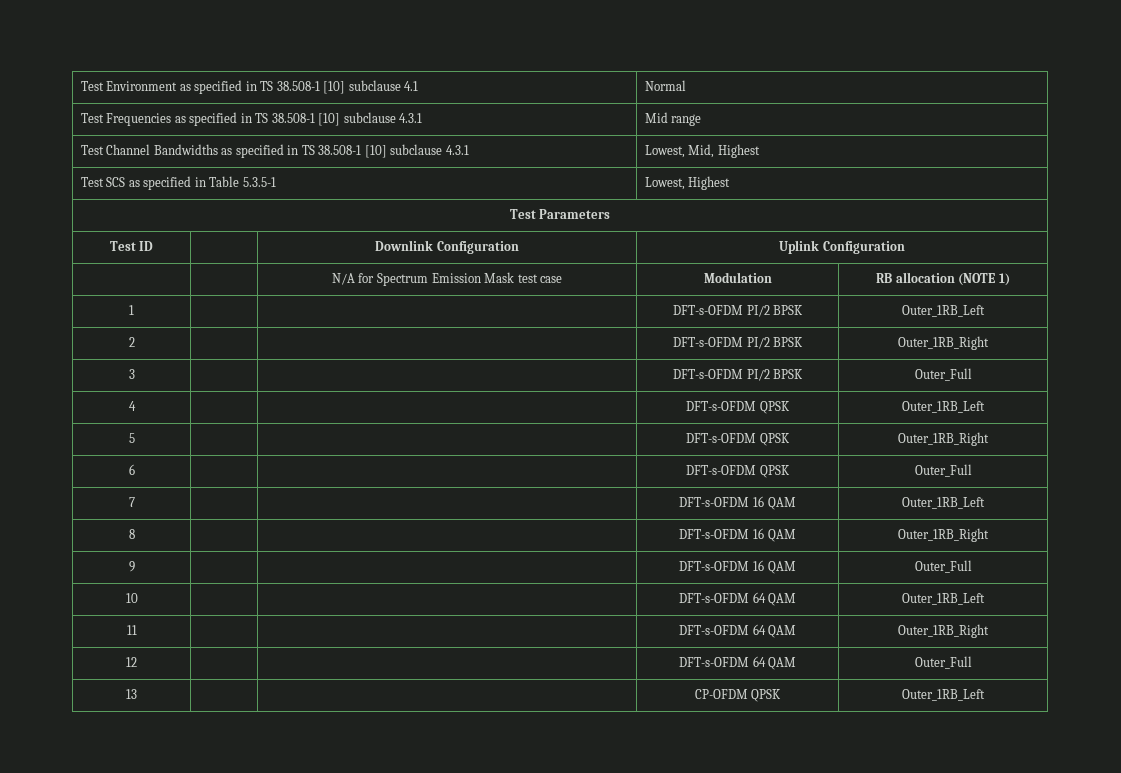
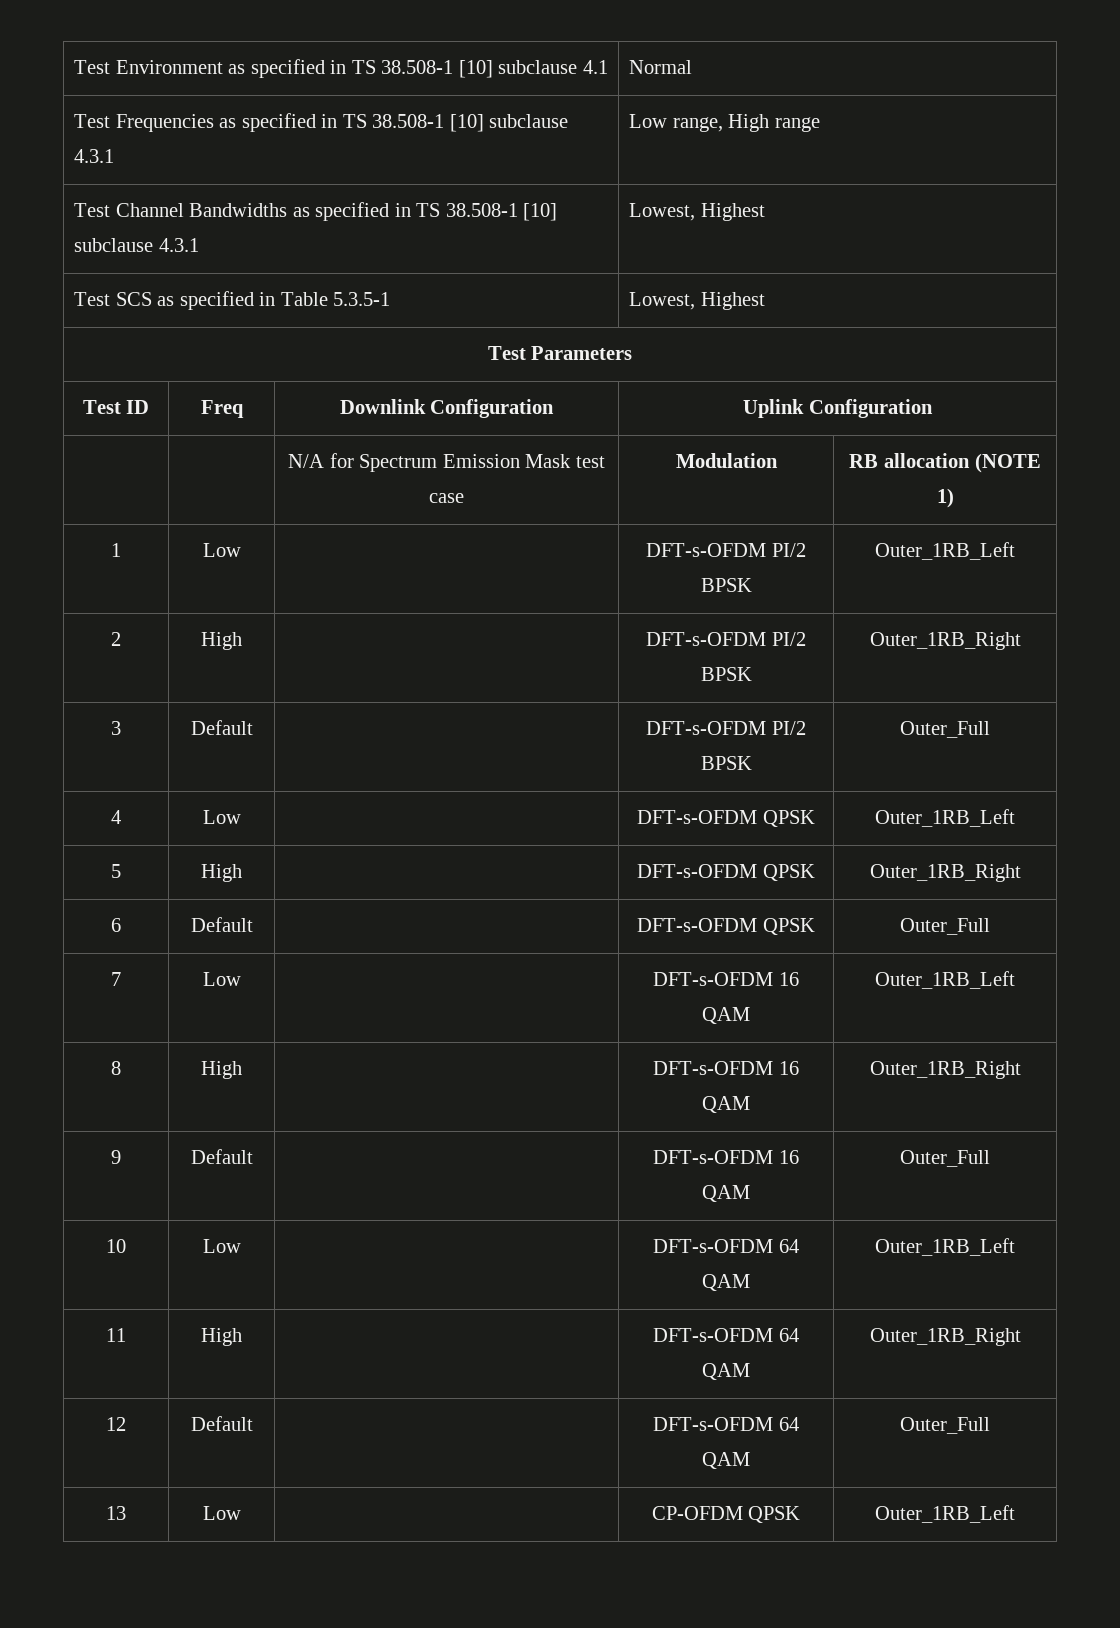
- Test Frequencies as specified in TS 38.508-1 [10] subclause 4.3.1 | Mid range
+ Test Frequencies as specified in TS 38.508-1 [10] subclause 4.3.1 | Low range, High range
- Test Channel Bandwidths as specified in TS 38.508-1 [10] subclause 4.3.1 | Lowest, Mid, Highest
+ Test Channel Bandwidths as specified in TS 38.508-1 [10] subclause 4.3.1 | Lowest, Highest
- Test ID | | Downlink Configuration | Uplink Configuration
+ Test ID | Freq | Downlink Configuration | Uplink Configuration
- 1 | | | DFT-s-OFDM PI/2 BPSK | Outer_1RB_Left
+ 1 | Low | | DFT-s-OFDM PI/2 BPSK | Outer_1RB_Left
- 2 | | | DFT-s-OFDM PI/2 BPSK | Outer_1RB_Right
+ 2 | High | | DFT-s-OFDM PI/2 BPSK | Outer_1RB_Right
- 3 | | | DFT-s-OFDM PI/2 BPSK | Outer_Full
+ 3 | Default | | DFT-s-OFDM PI/2 BPSK | Outer_Full
- 4 | | | DFT-s-OFDM QPSK | Outer_1RB_Left
+ 4 | Low | | DFT-s-OFDM QPSK | Outer_1RB_Left
- 5 | | | DFT-s-OFDM QPSK | Outer_1RB_Right
+ 5 | High | | DFT-s-OFDM QPSK | Outer_1RB_Right
- 6 | | | DFT-s-OFDM QPSK | Outer_Full
+ 6 | Default | | DFT-s-OFDM QPSK | Outer_Full
- 7 | | | DFT-s-OFDM 16 QAM | Outer_1RB_Left
+ 7 | Low | | DFT-s-OFDM 16 QAM | Outer_1RB_Left
- 8 | | | DFT-s-OFDM 16 QAM | Outer_1RB_Right
+ 8 | High | | DFT-s-OFDM 16 QAM | Outer_1RB_Right
- 9 | | | DFT-s-OFDM 16 QAM | Outer_Full
+ 9 | Default | | DFT-s-OFDM 16 QAM | Outer_Full
- 10 | | | DFT-s-OFDM 64 QAM | Outer_1RB_Left
+ 10 | Low | | DFT-s-OFDM 64 QAM | Outer_1RB_Left
- 11 | | | DFT-s-OFDM 64 QAM | Outer_1RB_Right
+ 11 | High | | DFT-s-OFDM 64 QAM | Outer_1RB_Right
- 12 | | | DFT-s-OFDM 64 QAM | Outer_Full
+ 12 | Default | | DFT-s-OFDM 64 QAM | Outer_Full
- 13 | | | CP-OFDM QPSK | Outer_1RB_Left
+ 13 | Low | | CP-OFDM QPSK | Outer_1RB_Left

